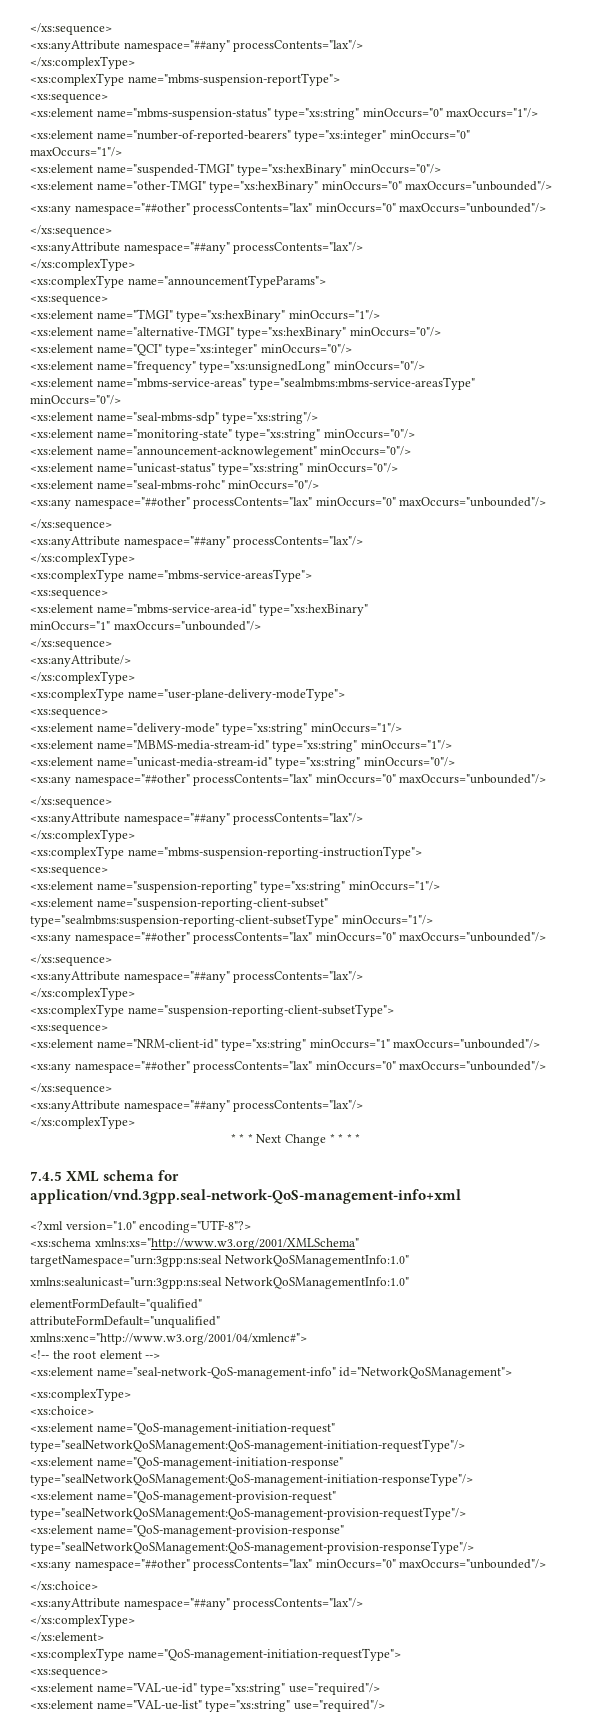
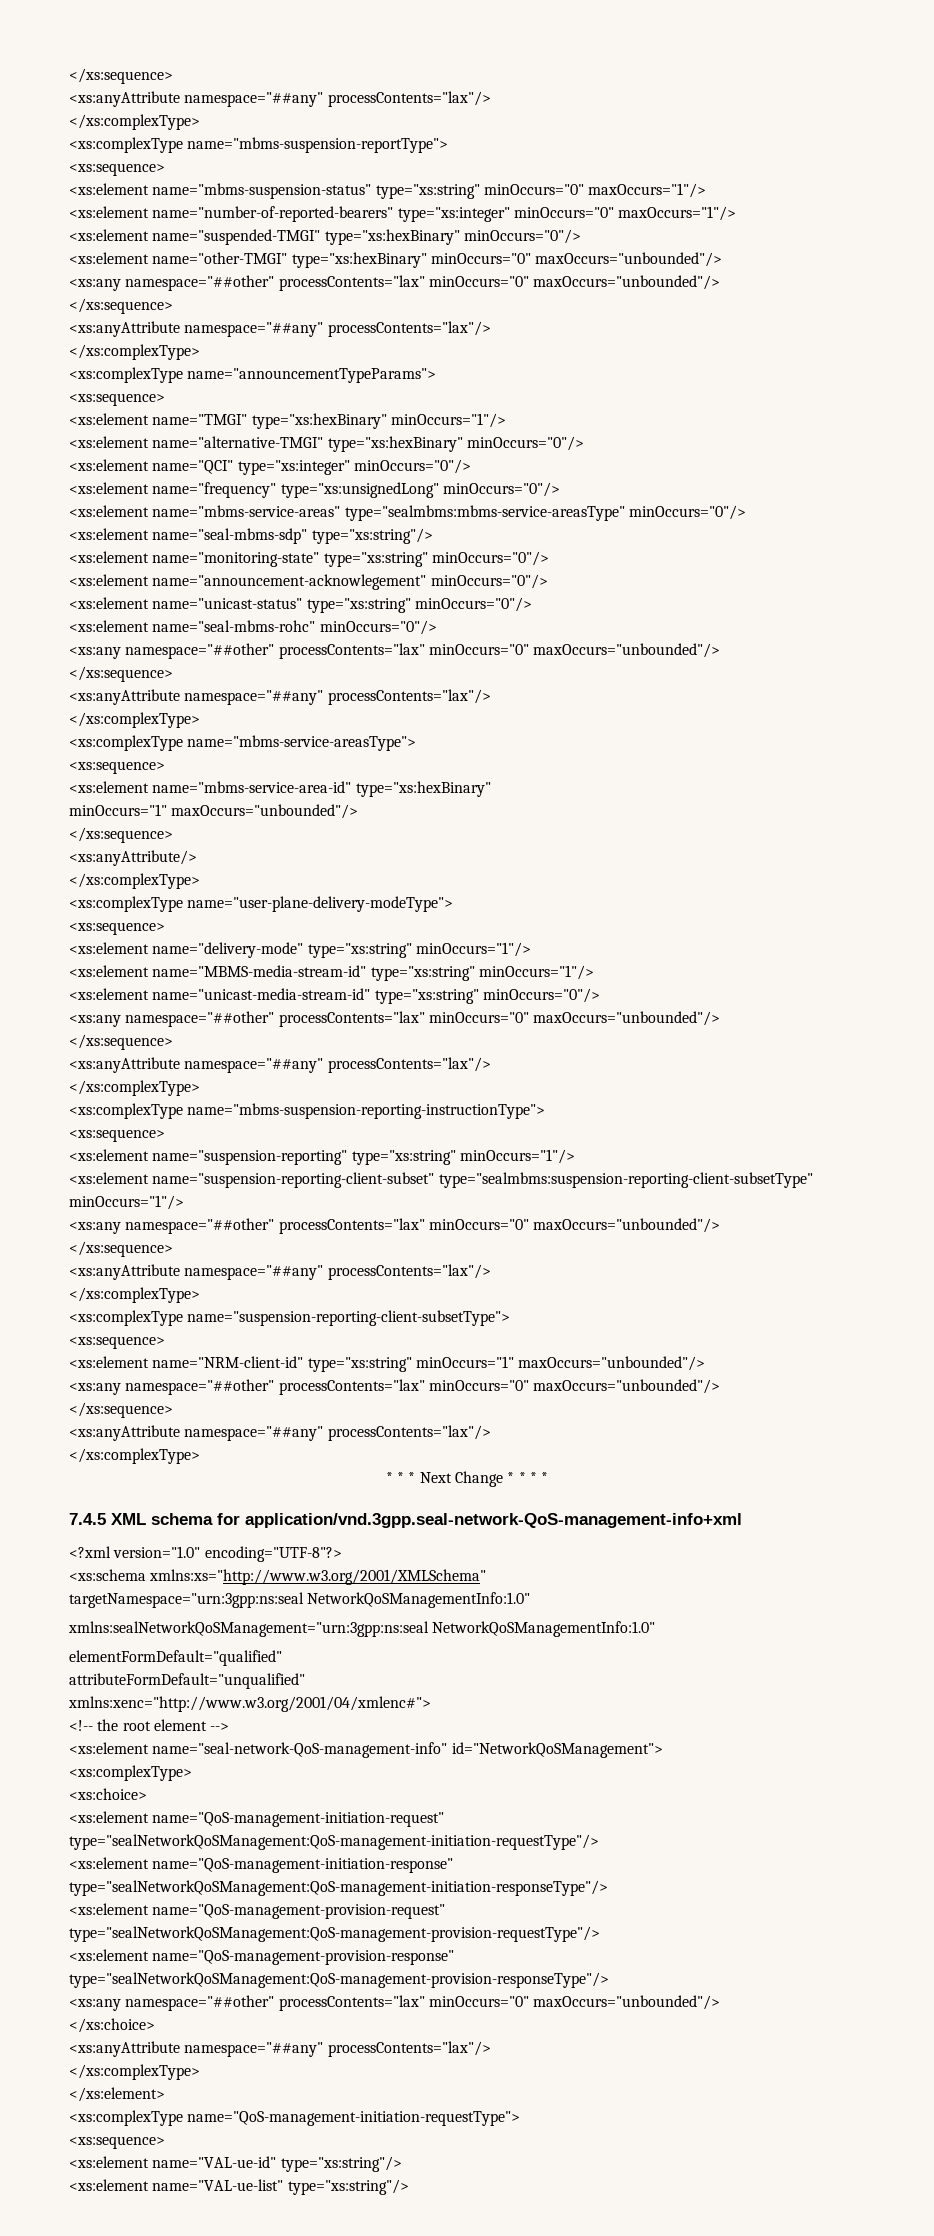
- xmlns:sealunicast="urn:3gpp:ns:seal NetworkQoSManagementInfo:1.0"
+ xmlns:sealNetworkQoSManagement="urn:3gpp:ns:seal NetworkQoSManagementInfo:1.0"
- <xs:element name="VAL-ue-id" type="xs:string" use="required"/>
+ <xs:element name="VAL-ue-id" type="xs:string"/>
- <xs:element name="VAL-ue-list" type="xs:string" use="required"/>
+ <xs:element name="VAL-ue-list" type="xs:string"/>

